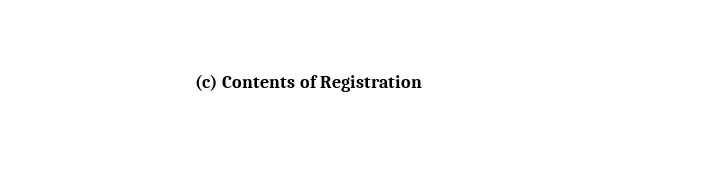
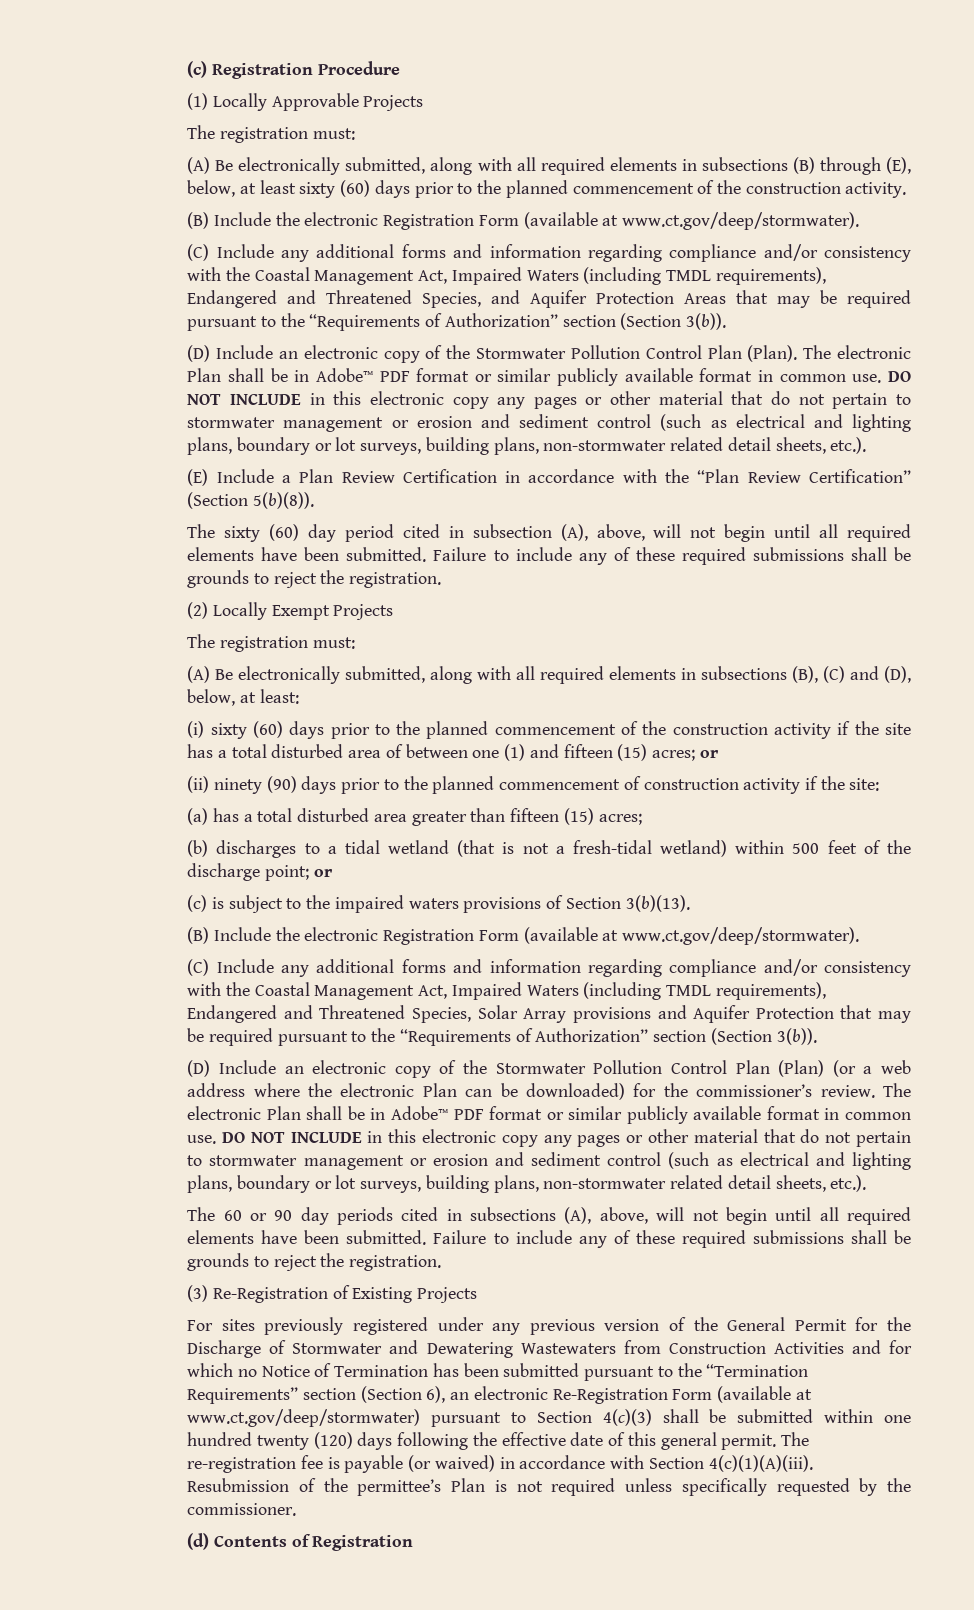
- (c) Contents of Registration
+ (c) Registration Procedure
+ (1) Locally Approvable Projects
+ The registration must:
+ (A) Be electronically submitted, along with all required elements in subsections (B) through (E), below, at least sixty (60) days prior to the planned commencement of the construction activity.
+ (B) Include the electronic Registration Form (available at www.ct.gov/deep/stormwater).
+ (C) Include any additional forms and information regarding compliance and/or consistency with the Coastal Management Act, Impaired Waters (including TMDL requirements), Endangered and Threatened Species, and Aquifer Protection Areas that may be required pursuant to the “Requirements of Authorization” section (Section 3(b)).
+ (D) Include an electronic copy of the Stormwater Pollution Control Plan (Plan). The electronic Plan shall be in Adobe™ PDF format or similar publicly available format in common use. DO NOT INCLUDE in this electronic copy any pages or other material that do not pertain to stormwater management or erosion and sediment control (such as electrical and lighting plans, boundary or lot surveys, building plans, non-stormwater related detail sheets, etc.).
+ (E) Include a Plan Review Certification in accordance with the “Plan Review Certification” (Section 5(b)(8)).
+ The sixty (60) day period cited in subsection (A), above, will not begin until all required elements have been submitted. Failure to include any of these required submissions shall be grounds to reject the registration.
+ (2) Locally Exempt Projects
+ The registration must:
+ (A) Be electronically submitted, along with all required elements in subsections (B), (C) and (D), below, at least:
+ (i) sixty (60) days prior to the planned commencement of the construction activity if the site has a total disturbed area of between one (1) and fifteen (15) acres; or
+ (ii) ninety (90) days prior to the planned commencement of construction activity if the site:
+ (a) has a total disturbed area greater than fifteen (15) acres;
+ (b) discharges to a tidal wetland (that is not a fresh-tidal wetland) within 500 feet of the discharge point; or
+ (c) is subject to the impaired waters provisions of Section 3(b)(13).
+ (B) Include the electronic Registration Form (available at www.ct.gov/deep/stormwater).
+ (C) Include any additional forms and information regarding compliance and/or consistency with the Coastal Management Act, Impaired Waters (including TMDL requirements), Endangered and Threatened Species, Solar Array provisions and Aquifer Protection that may be required pursuant to the “Requirements of Authorization” section (Section 3(b)).
+ (D) Include an electronic copy of the Stormwater Pollution Control Plan (Plan) (or a web address where the electronic Plan can be downloaded) for the commissioner’s review. The electronic Plan shall be in Adobe™ PDF format or similar publicly available format in common use. DO NOT INCLUDE in this electronic copy any pages or other material that do not pertain to stormwater management or erosion and sediment control (such as electrical and lighting plans, boundary or lot surveys, building plans, non-stormwater related detail sheets, etc.).
+ The 60 or 90 day periods cited in subsections (A), above, will not begin until all required elements have been submitted. Failure to include any of these required submissions shall be grounds to reject the registration.
+ (3) Re-Registration of Existing Projects
+ For sites previously registered under any previous version of the General Permit for the Discharge of Stormwater and Dewatering Wastewaters from Construction Activities and for which no Notice of Termination has been submitted pursuant to the “Termination Requirements” section (Section 6), an electronic Re-Registration Form (available at www.ct.gov/deep/stormwater) pursuant to Section 4(c)(3) shall be submitted within one hundred twenty (120) days following the effective date of this general permit. The re-registration fee is payable (or waived) in accordance with Section 4(c)(1)(A)(iii). Resubmission of the permittee’s Plan is not required unless specifically requested by the commissioner.
+ (d) Contents of Registration

